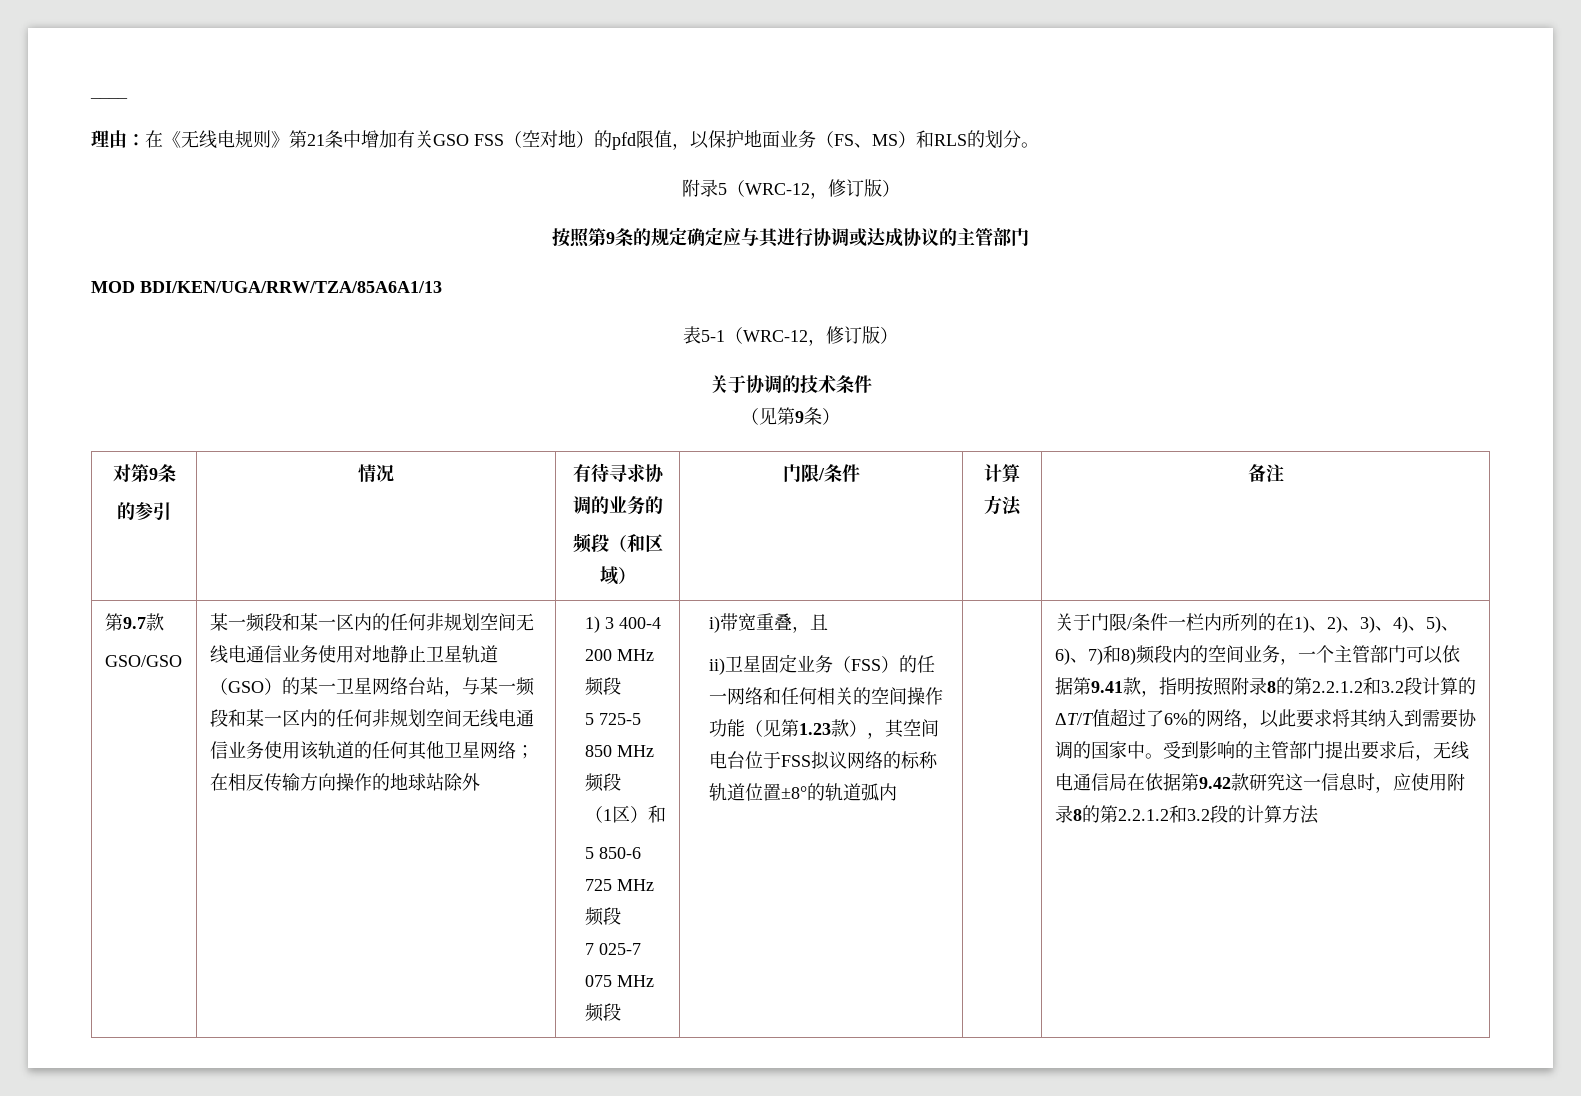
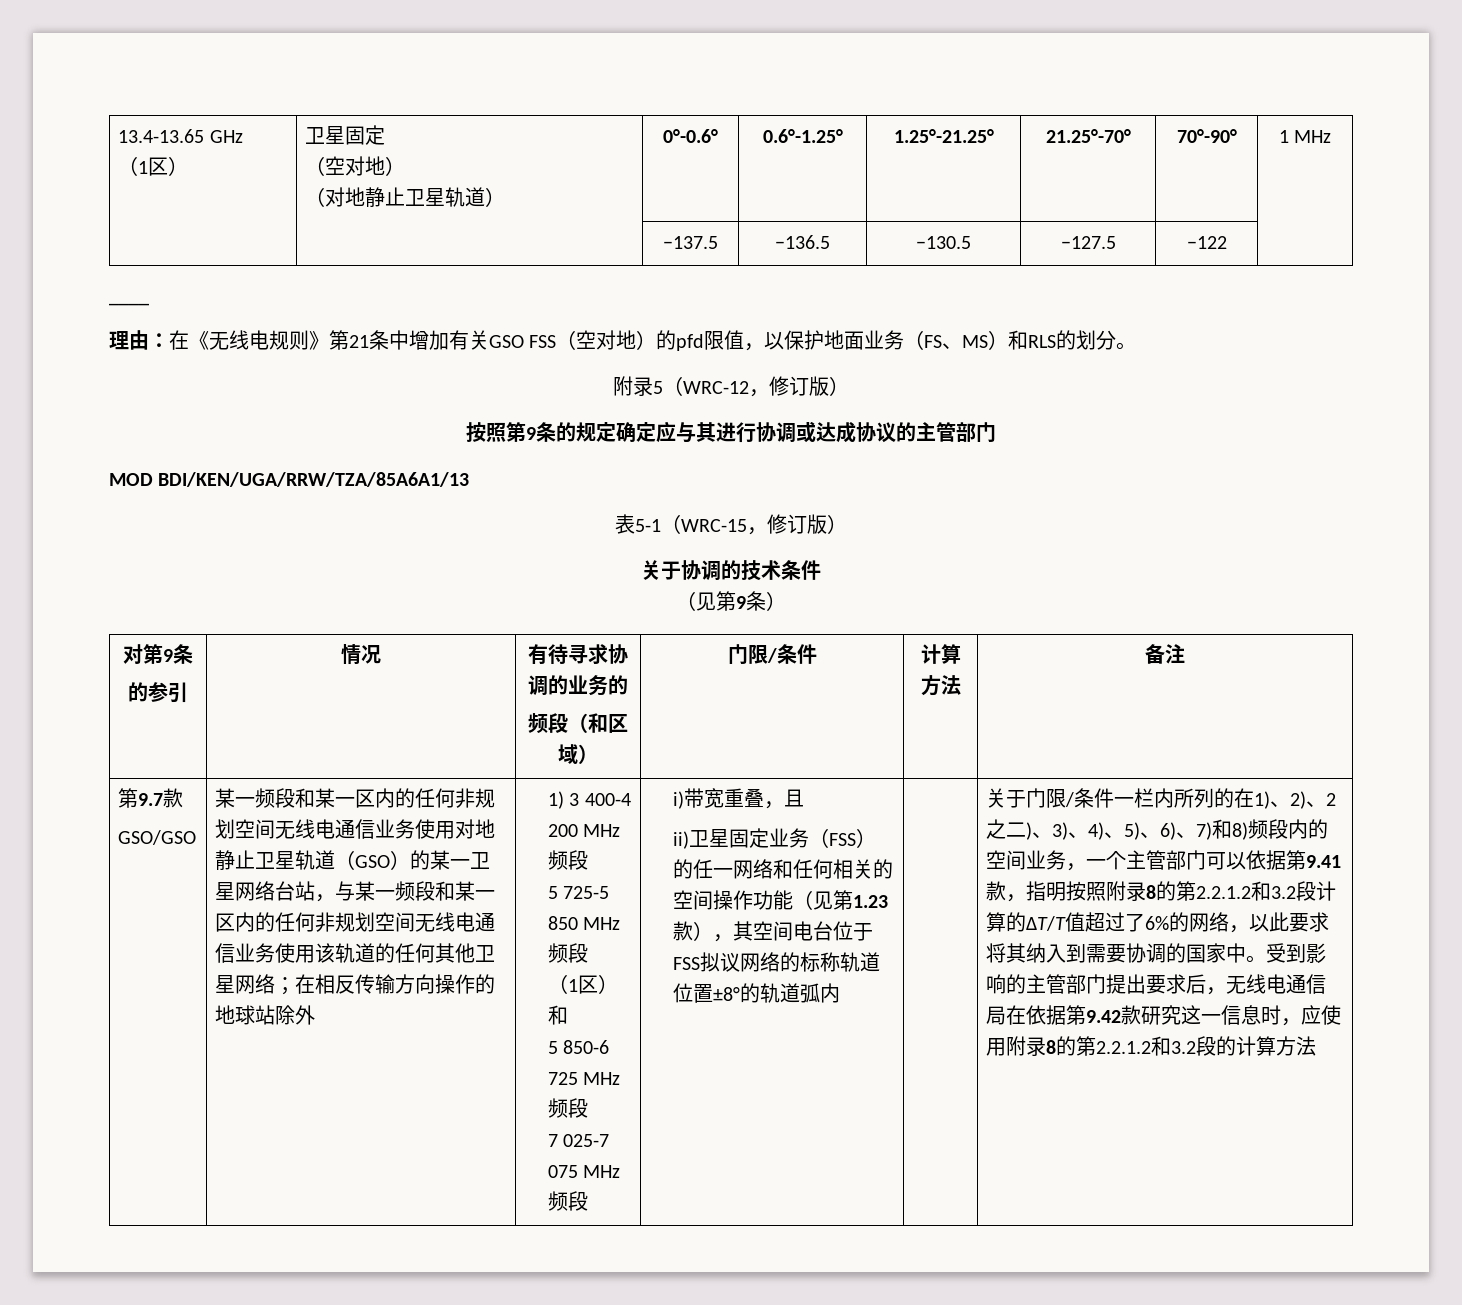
+ 13.4-13.65 GHz
+ （1区） | 卫星固定
+ （空对地）
+ （对地静止卫星轨道） | 0°-0.6° | 0.6°-1.25° | 1.25°-21.25° | 21.25°-70° | 70°-90° | 1 MHz
+ | | −137.5 | −136.5 | −130.5 | −127.5 | −122 |
- 表5-1（WRC-12，修订版）
+ 表5-1（WRC-15，修订版）
- 关于门限/条件一栏内所列的在1)、2)、3)、4)、5)、6)、7)和8)频段内的空间业务，一个主管部门可以依据第9.41款，指明按照附录8的第2.2.1.2和3.2段计算的ΔT/T值超过了6%的网络，以此要求将其纳入到需要协调的国家中。
+ 关于门限/条件一栏内所列的在1)、2)、2之二)、3)、4)、5)、6)、7)和8)频段内的空间业务，一个主管部门可以依据第9.41款，指明按照附录8的第2.2.1.2和3.2段计算的ΔT/T值超过了6%的网络，以此要求将其纳入到需要协调的国家中。

